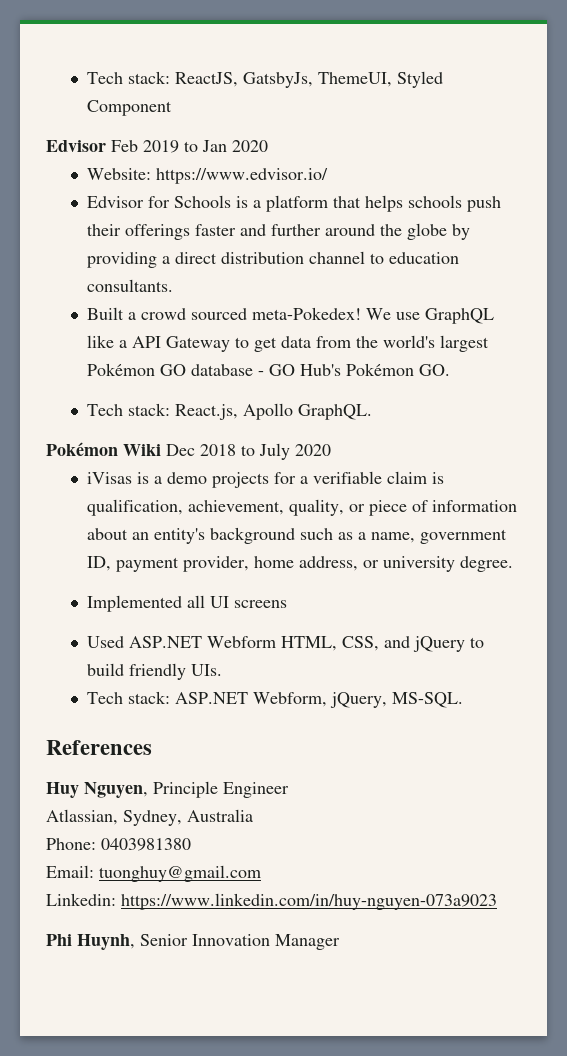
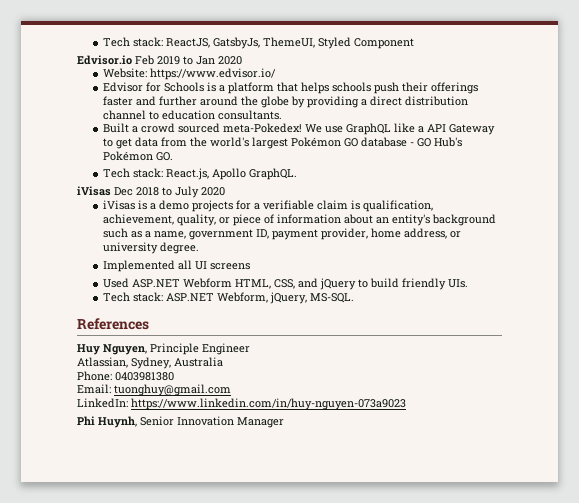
- Edvisor Feb 2019 to Jan 2020
+ Edvisor.io Feb 2019 to Jan 2020
- Pokémon Wiki Dec 2018 to July 2020
+ iVisas Dec 2018 to July 2020
- Linkedin: https://www.linkedin.com/in/huy-nguyen-073a9023
+ LinkedIn: https://www.linkedin.com/in/huy-nguyen-073a9023

